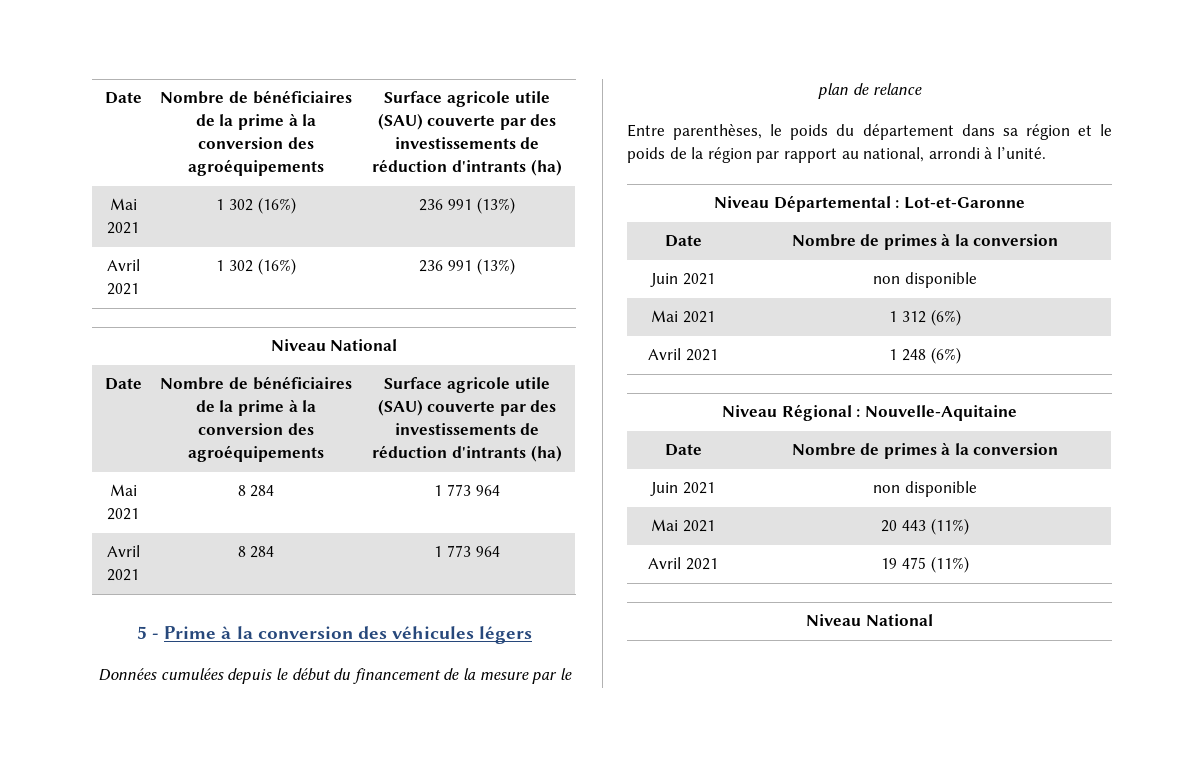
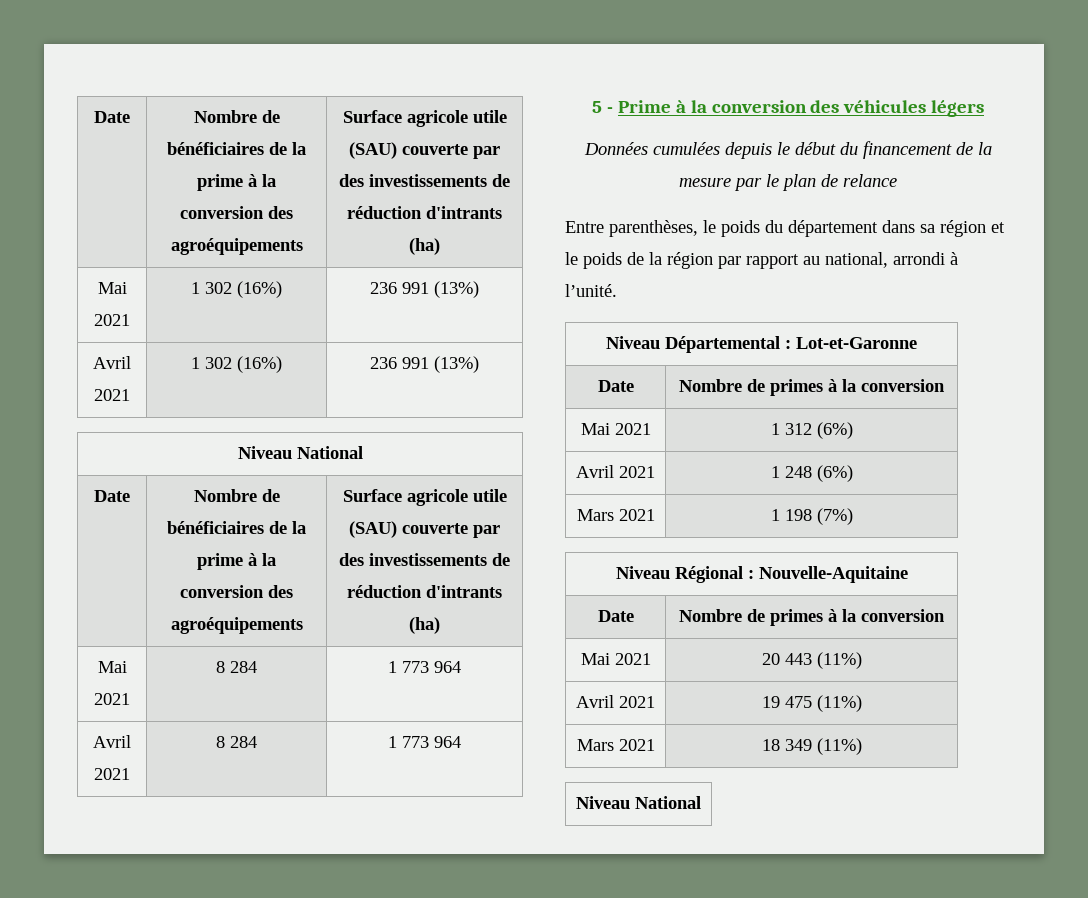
  Niveau Départemental : Lot-et-Garonne
  Date | Nombre de primes à la conversion
- Juin 2021 | non disponible
+ Mars 2021 | 1 198 (7%)
  Niveau Régional : Nouvelle-Aquitaine
  Date | Nombre de primes à la conversion
- Juin 2021 | non disponible
+ Mars 2021 | 18 349 (11%)

